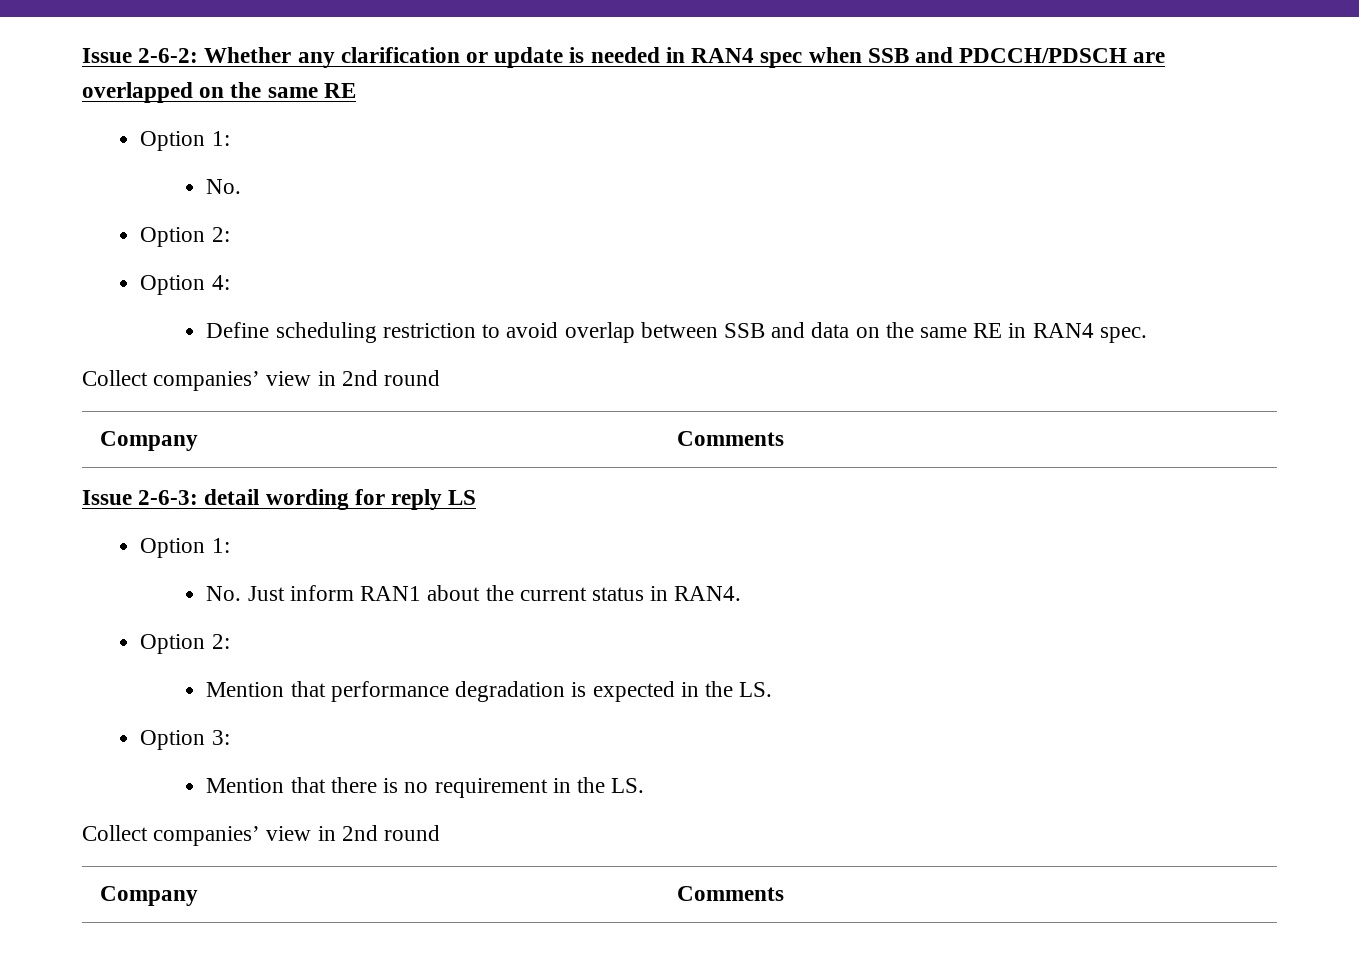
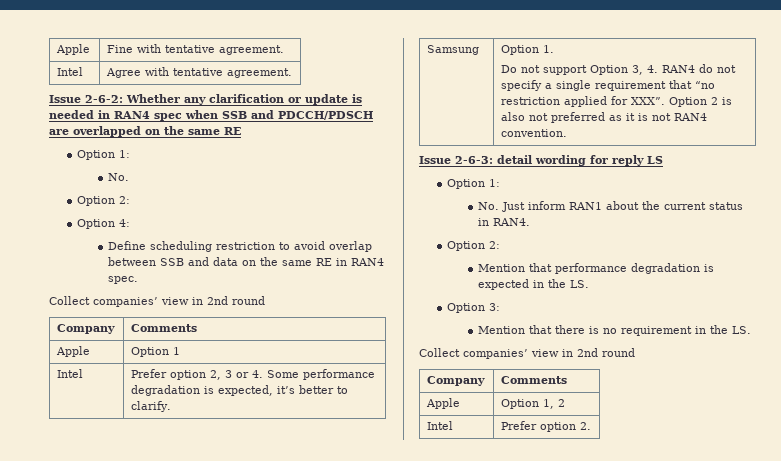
+ Apple | Fine with tentative agreement.
+ Intel | Agree with tentative agreement.
+ Apple | Option 1
+ Intel | Prefer option 2, 3 or 4. Some performance degradation is expected, it’s better to clarify.
+ Samsung | Option 1.
+ Do not support Option 3, 4. RAN4 do not specify a single requirement that “no restriction applied for XXX”. Option 2 is also not preferred as it is not RAN4 convention.
+ Apple | Option 1, 2
+ Intel | Prefer option 2.

